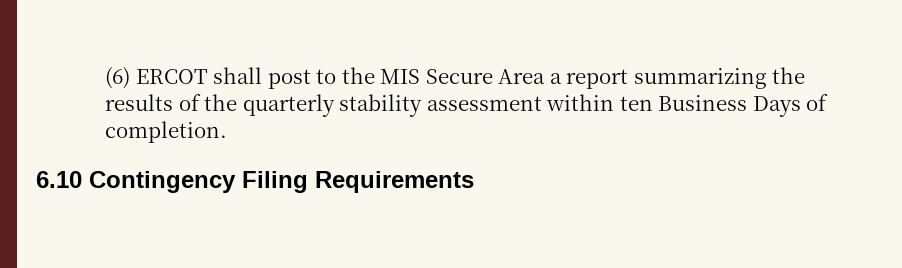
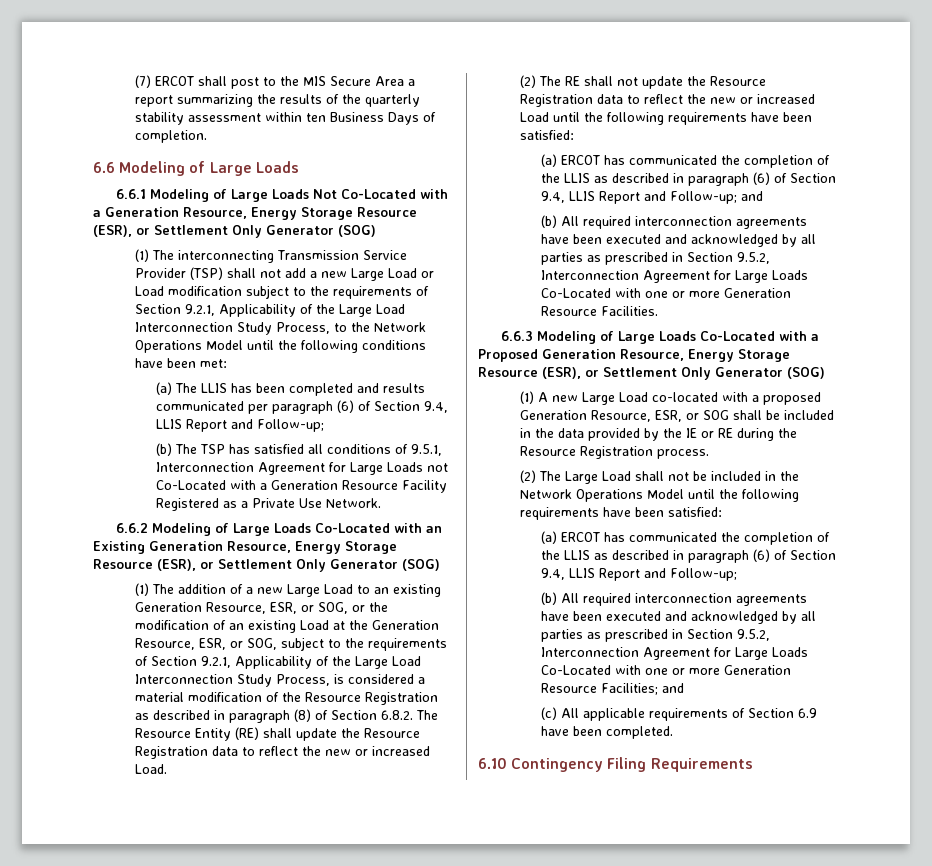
- (6) ERCOT shall post to the MIS Secure Area a report summarizing the results of the quarterly stability assessment within ten Business Days of completion.
+ (7) ERCOT shall post to the MIS Secure Area a report summarizing the results of the quarterly stability assessment within ten Business Days of completion.
+ 6.6 Modeling of Large Loads
+ 6.6.1 Modeling of Large Loads Not Co-Located with a Generation Resource, Energy Storage Resource (ESR), or Settlement Only Generator (SOG)
+ (1) The interconnecting Transmission Service Provider (TSP) shall not add a new Large Load or Load modification subject to the requirements of Section 9.2.1, Applicability of the Large Load Interconnection Study Process, to the Network Operations Model until the following conditions have been met:
+ (a) The LLIS has been completed and results communicated per paragraph (6) of Section 9.4, LLIS Report and Follow-up;
+ (b) The TSP has satisfied all conditions of 9.5.1, Interconnection Agreement for Large Loads not Co-Located with a Generation Resource Facility Registered as a Private Use Network.
+ 6.6.2 Modeling of Large Loads Co-Located with an Existing Generation Resource, Energy Storage Resource (ESR), or Settlement Only Generator (SOG)
+ (1) The addition of a new Large Load to an existing Generation Resource, ESR, or SOG, or the modification of an existing Load at the Generation Resource, ESR, or SOG, subject to the requirements of Section 9.2.1, Applicability of the Large Load Interconnection Study Process, is considered a material modification of the Resource Registration as described in paragraph (8) of Section 6.8.2. The Resource Entity (RE) shall update the Resource Registration data to reflect the new or increased Load.
+ (2) The RE shall not update the Resource Registration data to reflect the new or increased Load until the following requirements have been satisfied:
+ (a) ERCOT has communicated the completion of the LLIS as described in paragraph (6) of Section 9.4, LLIS Report and Follow-up; and
+ (b) All required interconnection agreements have been executed and acknowledged by all parties as prescribed in Section 9.5.2, Interconnection Agreement for Large Loads Co-Located with one or more Generation Resource Facilities.
+ 6.6.3 Modeling of Large Loads Co-Located with a Proposed Generation Resource, Energy Storage Resource (ESR), or Settlement Only Generator (SOG)
+ (1) A new Large Load co-located with a proposed Generation Resource, ESR, or SOG shall be included in the data provided by the IE or RE during the Resource Registration process.
+ (2) The Large Load shall not be included in the Network Operations Model until the following requirements have been satisfied:
+ (a) ERCOT has communicated the completion of the LLIS as described in paragraph (6) of Section 9.4, LLIS Report and Follow-up;
+ (b) All required interconnection agreements have been executed and acknowledged by all parties as prescribed in Section 9.5.2, Interconnection Agreement for Large Loads Co-Located with one or more Generation Resource Facilities; and
+ (c) All applicable requirements of Section 6.9 have been completed.

